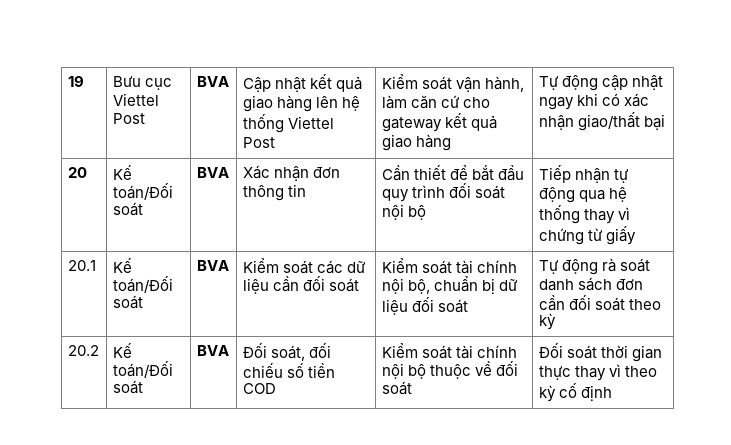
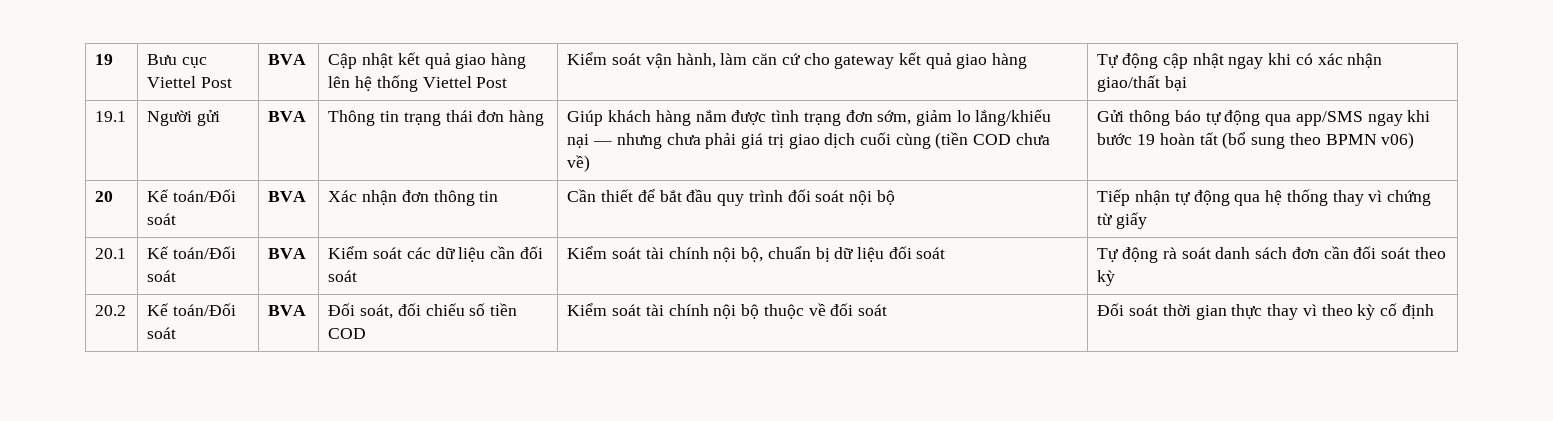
+ 19.1 | Người gửi | BVA | Thông tin trạng thái đơn hàng | Giúp khách hàng nắm được tình trạng đơn sớm, giảm lo lắng/khiếu nại — nhưng chưa phải giá trị giao dịch cuối cùng (tiền COD chưa về) | Gửi thông báo tự động qua app/SMS ngay khi bước 19 hoàn tất (bổ sung theo BPMN v06)

